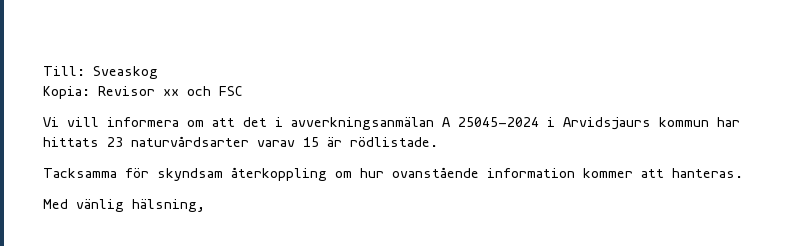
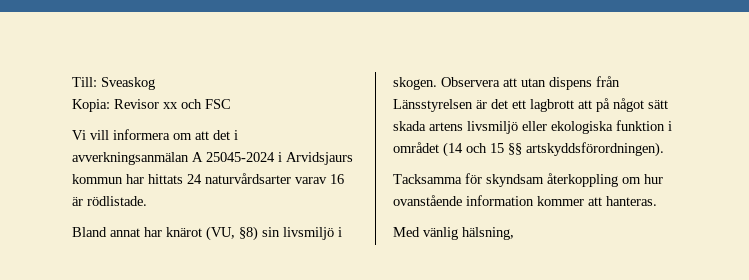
- Vi vill informera om att det i avverkningsanmälan A 25045-2024 i Arvidsjaurs kommun har hittats 23 naturvårdsarter varav 15 är rödlistade.
+ Vi vill informera om att det i avverkningsanmälan A 25045-2024 i Arvidsjaurs kommun har hittats 24 naturvårdsarter varav 16 är rödlistade.
+ Bland annat har knärot (VU, §8) sin livsmiljö i skogen. Observera att utan dispens från Länsstyrelsen är det ett lagbrott att på något sätt skada artens livsmiljö eller ekologiska funktion i området (14 och 15 §§ artskyddsförordningen).

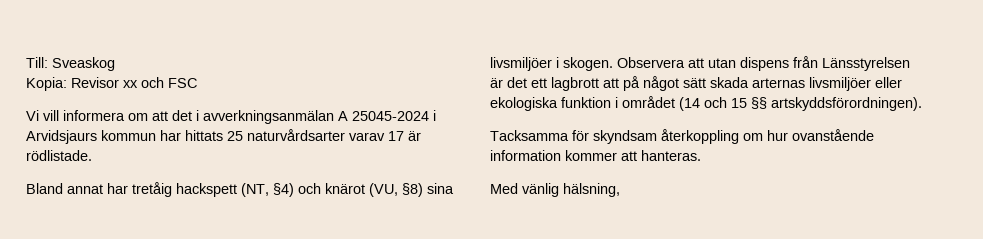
- Vi vill informera om att det i avverkningsanmälan A 25045-2024 i Arvidsjaurs kommun har hittats 24 naturvårdsarter varav 16 är rödlistade.
+ Vi vill informera om att det i avverkningsanmälan A 25045-2024 i Arvidsjaurs kommun har hittats 25 naturvårdsarter varav 17 är rödlistade.
- Bland annat har knärot (VU, §8) sin livsmiljö i skogen.
+ Bland annat har tretåig hackspett (NT, §4) och knärot (VU, §8) sina livsmiljöer i skogen.
- Observera att utan dispens från Länsstyrelsen är det ett lagbrott att på något sätt skada artens livsmiljö eller ekologiska funktion i området (14 och 15 §§ artskyddsförordningen).
+ Observera att utan dispens från Länsstyrelsen är det ett lagbrott att på något sätt skada arternas livsmiljöer eller ekologiska funktion i området (14 och 15 §§ artskyddsförordningen).

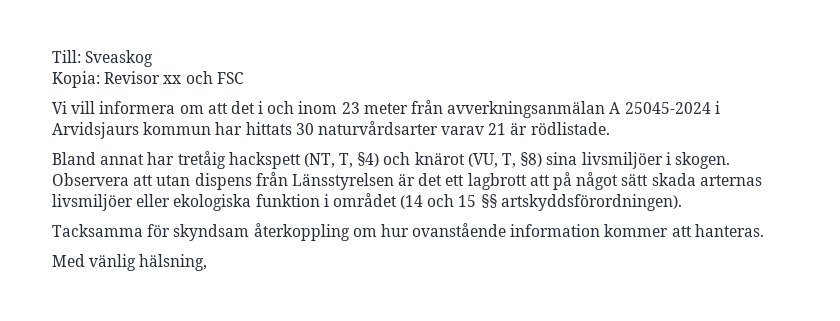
- Vi vill informera om att det i avverkningsanmälan A 25045-2024 i Arvidsjaurs kommun har hittats 25 naturvårdsarter varav 17 är rödlistade.
+ Vi vill informera om att det i och inom 23 meter från avverkningsanmälan A 25045-2024 i Arvidsjaurs kommun har hittats 30 naturvårdsarter varav 21 är rödlistade.
- Bland annat har tretåig hackspett (NT, §4) och knärot (VU, §8) sina livsmiljöer i skogen.
+ Bland annat har tretåig hackspett (NT, T, §4) och knärot (VU, T, §8) sina livsmiljöer i skogen.

